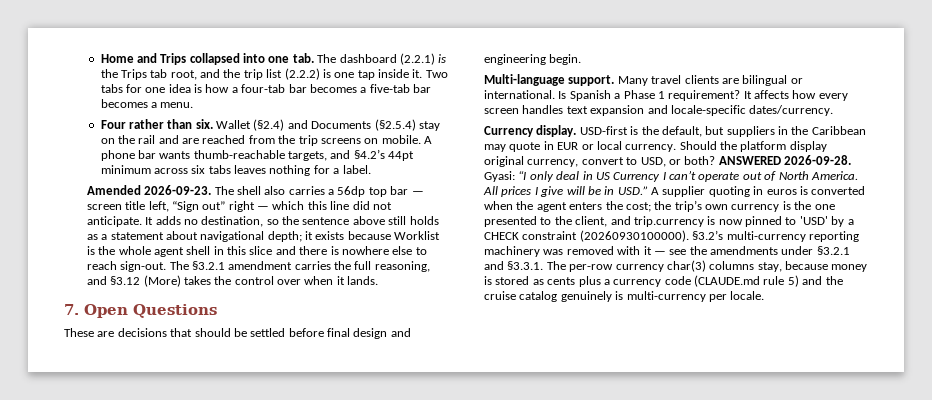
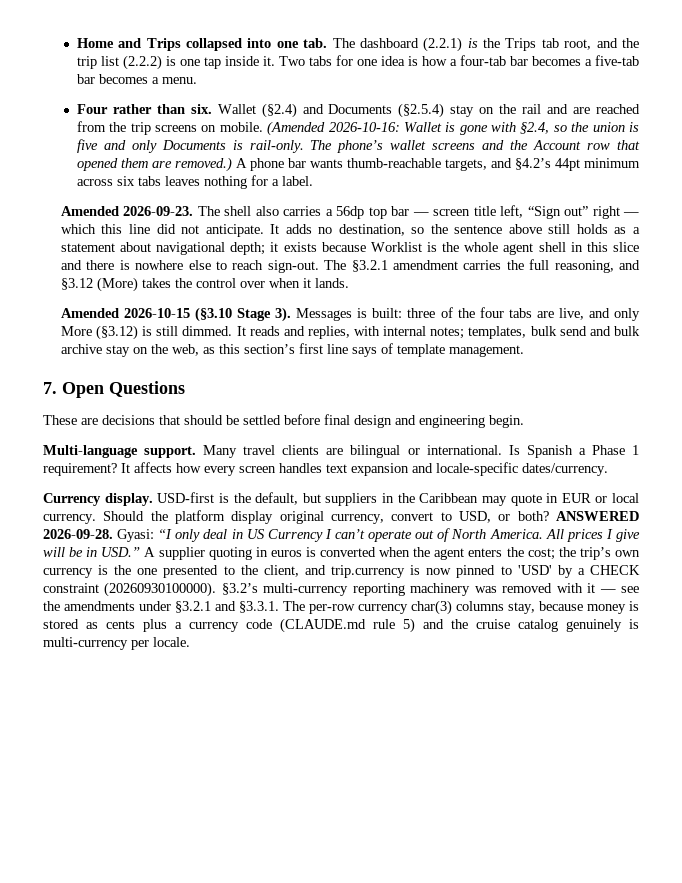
+ (Amended 2026-10-16: Wallet is gone with §2.4, so the union is five and only Documents is rail-only. The phone’s wallet screens and the Account row that opened them are removed.)
+ Amended 2026-10-15 (§3.10 Stage 3). Messages is built: three of the four tabs are live, and only More (§3.12) is still dimmed. It reads and replies, with internal notes; templates, bulk send and bulk archive stay on the web, as this section’s first line says of template management.

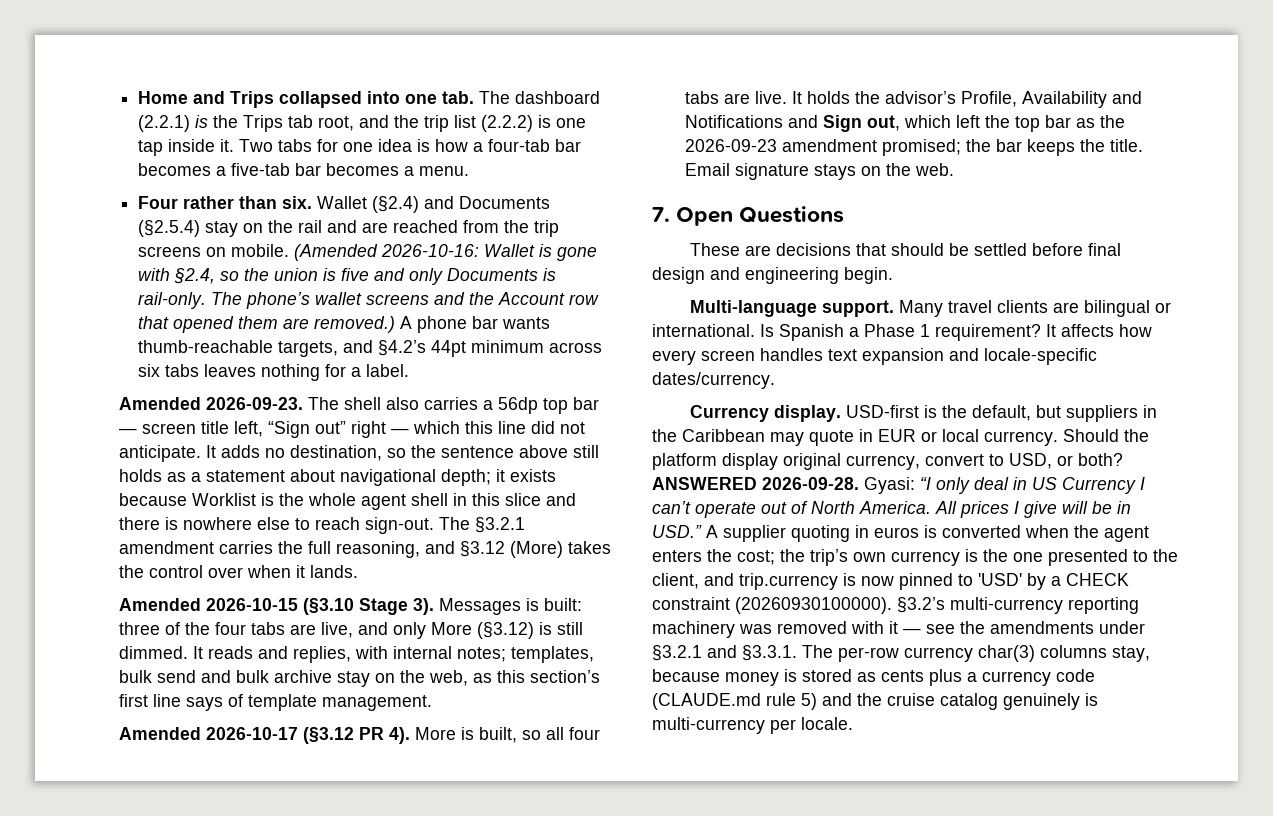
+ Amended 2026-10-17 (§3.12 PR 4). More is built, so all four tabs are live. It holds the advisor’s Profile, Availability and Notifications and Sign out, which left the top bar as the 2026-09-23 amendment promised; the bar keeps the title. Email signature stays on the web.

